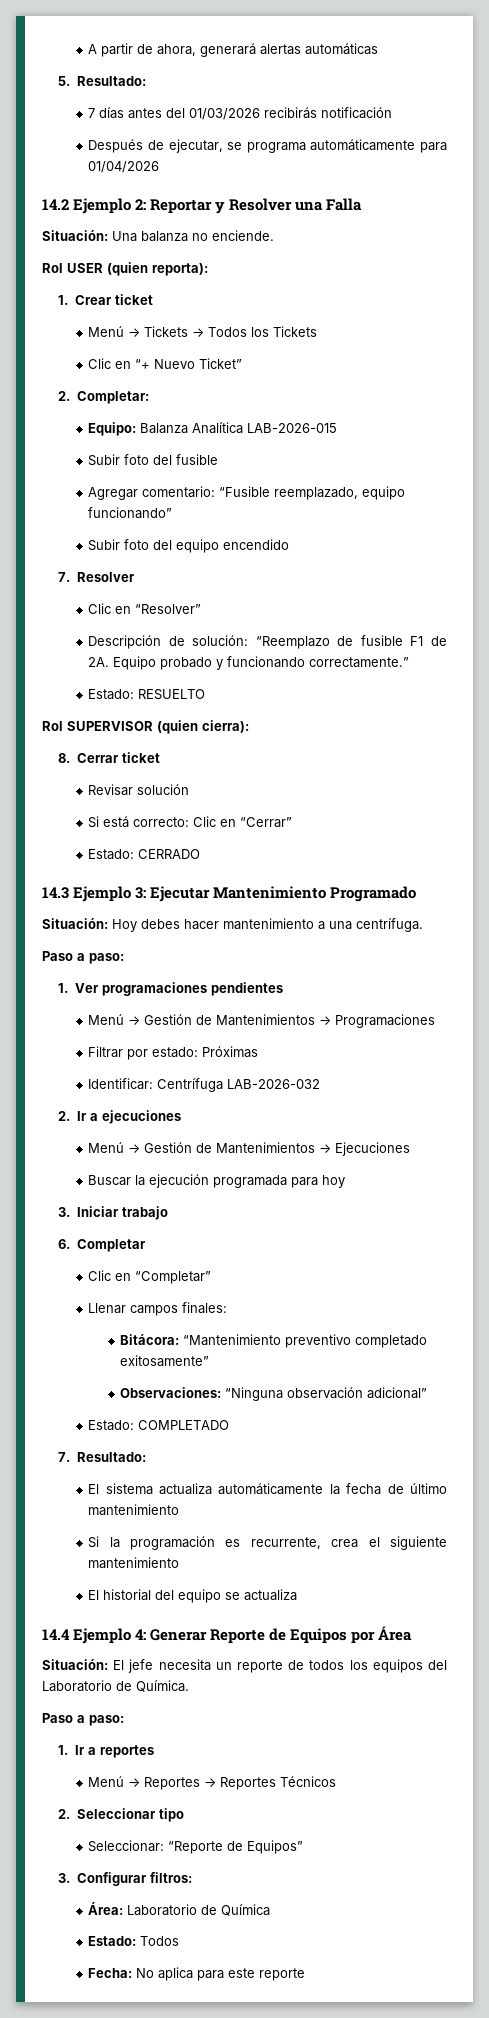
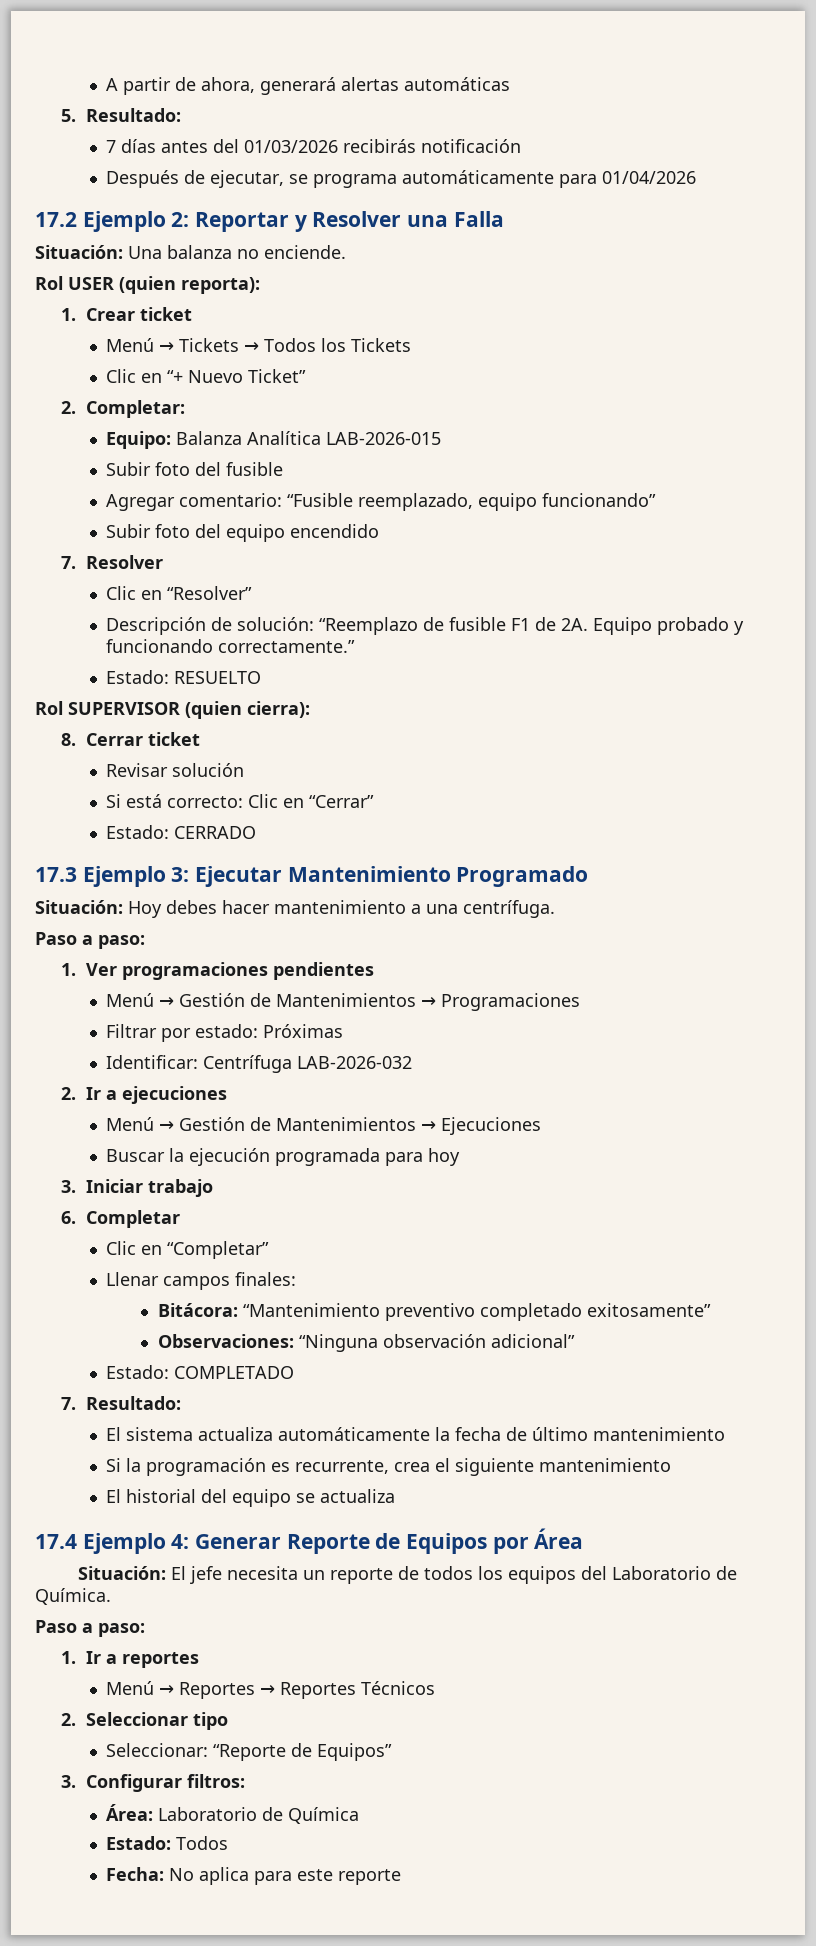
- 14.2 Ejemplo 2: Reportar y Resolver una Falla
+ 17.2 Ejemplo 2: Reportar y Resolver una Falla
- 14.3 Ejemplo 3: Ejecutar Mantenimiento Programado
+ 17.3 Ejemplo 3: Ejecutar Mantenimiento Programado
- 14.4 Ejemplo 4: Generar Reporte de Equipos por Área
+ 17.4 Ejemplo 4: Generar Reporte de Equipos por Área

